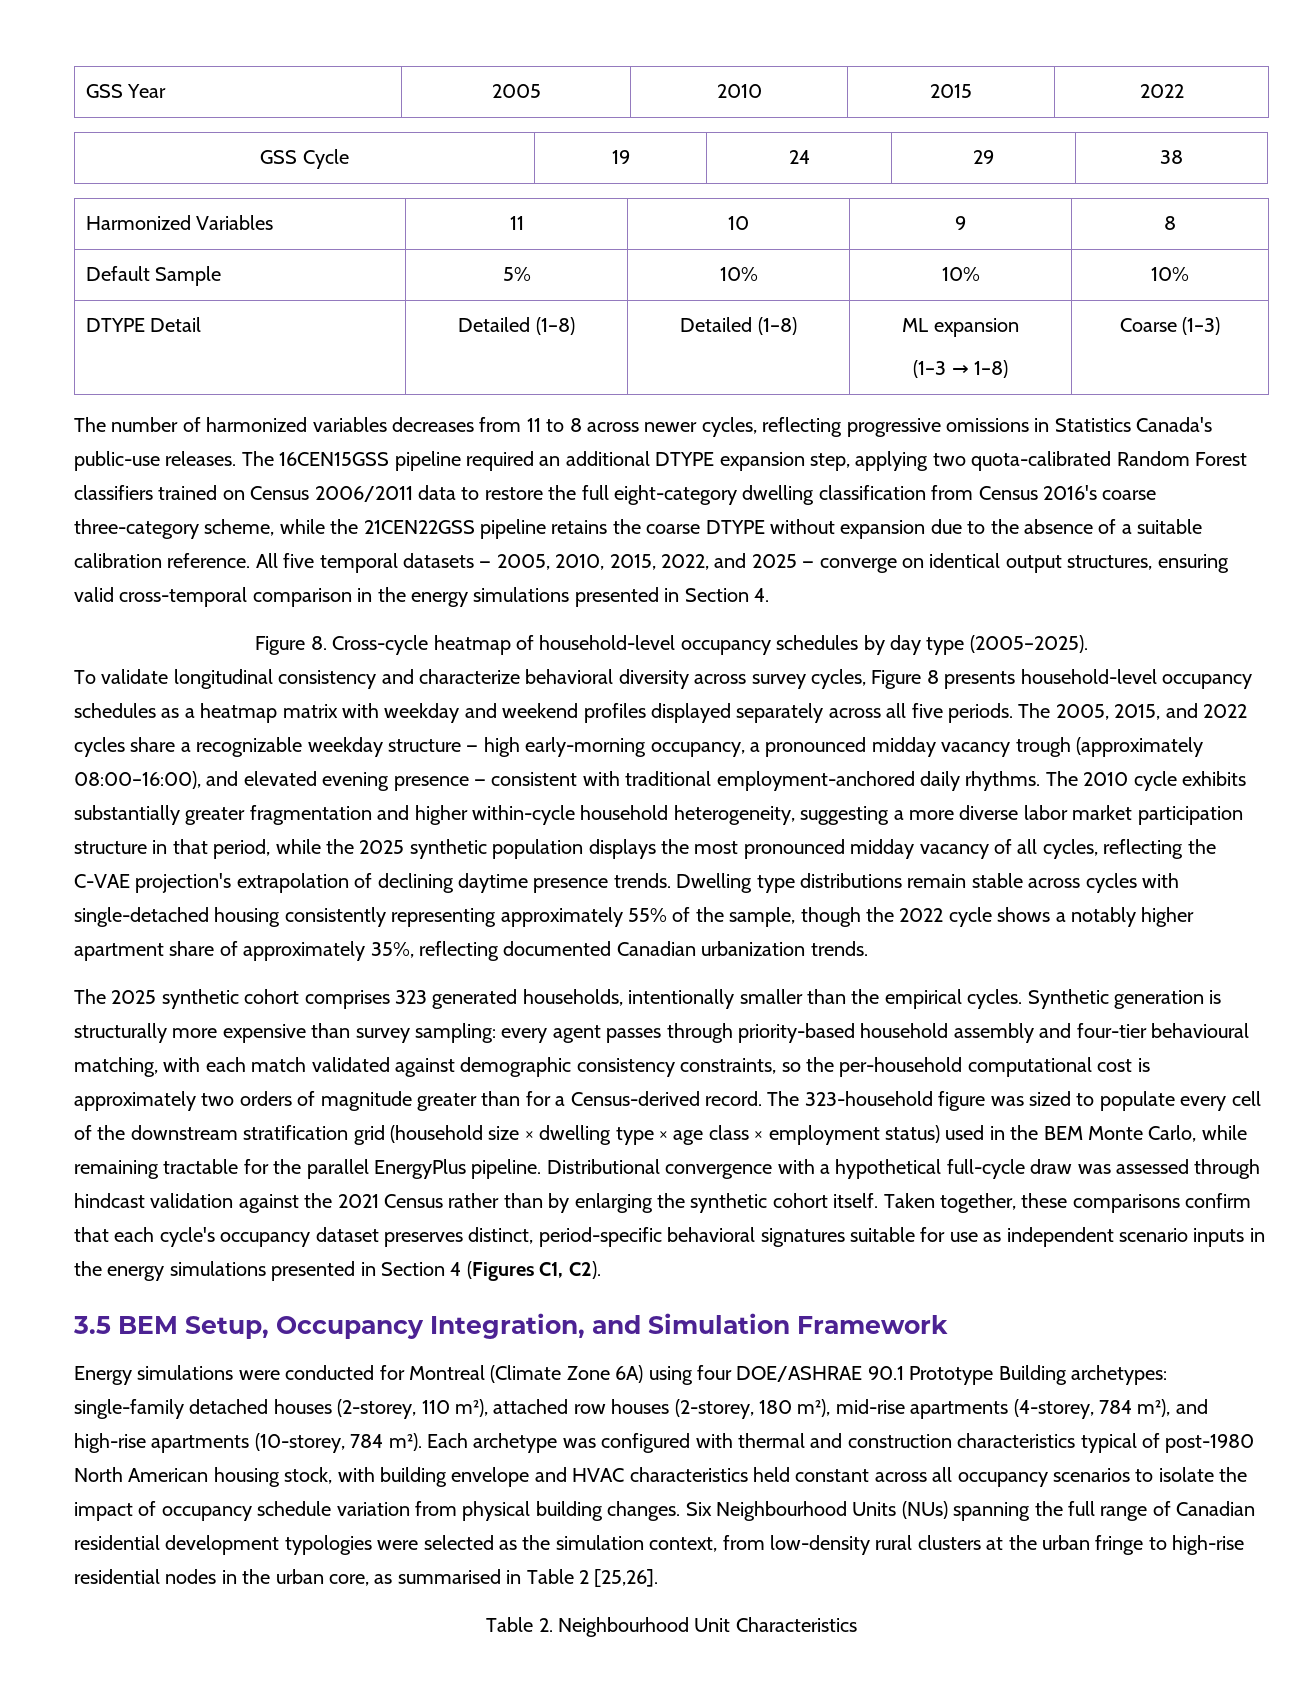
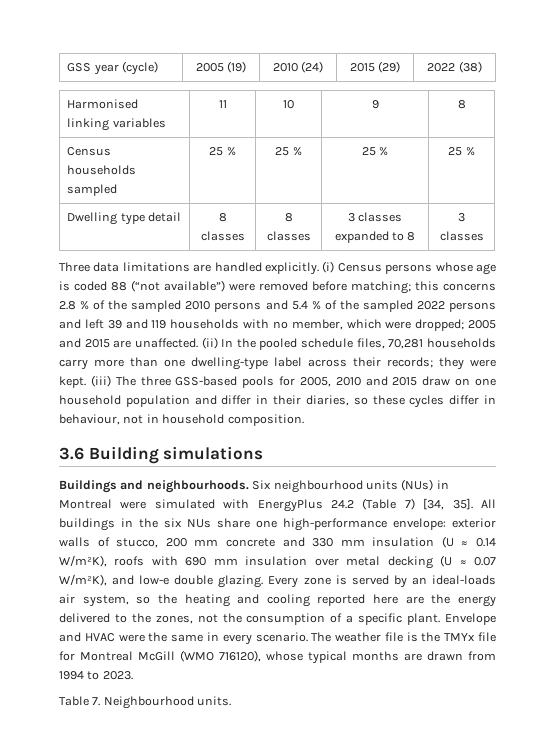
- GSS Year | 2005 | 2010 | 2015 | 2022
- GSS Cycle | 19 | 24 | 29 | 38
- Harmonized Variables | 11 | 10 | 9 | 8
- Default Sample | 5% | 10% | 10% | 10%
- DTYPE Detail | Detailed (1–8) | Detailed (1–8) | ML expansion
- (1–3 → 1–8) | Coarse (1–3)
- The number of harmonized variables decreases from 11 to 8 across newer cycles, reflecting progressive omissions in Statistics Canada's public-use releases. The 16CEN15GSS pipeline required an additional DTYPE expansion step, applying two quota-calibrated Random Forest classifiers trained on Census 2006/2011 data to restore the full eight-category dwelling classification from Census 2016's coarse three-category scheme, while the 21CEN22GSS pipeline retains the coarse DTYPE without expansion due to the absence of a suitable calibration reference. All five temporal datasets — 2005, 2010, 2015, 2022, and 2025 — converge on identical output structures, ensuring valid cross-temporal comparison in the energy simulations presented in Section 4.
- Figure 8. Cross-cycle heatmap of household-level occupancy schedules by day type (2005–2025).
- To validate longitudinal consistency and characterize behavioral diversity across survey cycles, Figure 8 presents household-level occupancy schedules as a heatmap matrix with weekday and weekend profiles displayed separately across all five periods. The 2005, 2015, and 2022 cycles share a recognizable weekday structure — high early-morning occupancy, a pronounced midday vacancy trough (approximately 08:00–16:00), and elevated evening presence — consistent with traditional employment-anchored daily rhythms. The 2010 cycle exhibits substantially greater fragmentation and higher within-cycle household heterogeneity, suggesting a more diverse labor market participation structure in that period, while the 2025 synthetic population displays the most pronounced midday vacancy of all cycles, reflecting the C-VAE projection's extrapolation of declining daytime presence trends. Dwelling type distributions remain stable across cycles with single-detached housing consistently representing approximately 55% of the sample, though the 2022 cycle shows a notably higher apartment share of approximately 35%, reflecting documented Canadian urbanization trends.
- The 2025 synthetic cohort comprises 323 generated households, intentionally smaller than the empirical cycles. Synthetic generation is structurally more expensive than survey sampling: every agent passes through priority-based household assembly and four-tier behavioural matching, with each match validated against demographic consistency constraints, so the per-household computational cost is approximately two orders of magnitude greater than for a Census-derived record. The 323-household figure was sized to populate every cell of the downstream stratification grid (household size × dwelling type × age class × employment status) used in the BEM Monte Carlo, while remaining tractable for the parallel EnergyPlus pipeline. Distributional convergence with a hypothetical full-cycle draw was assessed through hindcast validation against the 2021 Census rather than by enlarging the synthetic cohort itself. Taken together, these comparisons confirm that each cycle's occupancy dataset preserves distinct, period-specific behavioral signatures suitable for use as independent scenario inputs in the energy simulations presented in Section 4 (Figures C1, C2).
- 3.5 BEM Setup, Occupancy Integration, and Simulation Framework
- Energy simulations were conducted for Montreal (Climate Zone 6A) using four DOE/ASHRAE 90.1 Prototype Building archetypes: single-family detached houses (2-storey, 110 m²), attached row houses (2-storey, 180 m²), mid-rise apartments (4-storey, 784 m²), and high-rise apartments (10-storey, 784 m²). Each archetype was configured with thermal and construction characteristics typical of post-1980 North American housing stock, with building envelope and HVAC characteristics held constant across all occupancy scenarios to isolate the impact of occupancy schedule variation from physical building changes. Six Neighbourhood Units (NUs) spanning the full range of Canadian residential development typologies were selected as the simulation context, from low-density rural clusters at the urban fringe to high-rise residential nodes in the urban core, as summarised in Table 2 [25,26].
- Table 2. Neighbourhood Unit Characteristics
+ GSS year (cycle) | 2005 (19) | 2010 (24) | 2015 (29) | 2022 (38)
+ Harmonised linking variables | 11 | 10 | 9 | 8
+ Census households sampled | 25 % | 25 % | 25 % | 25 %
+ Dwelling type detail | 8 classes | 8 classes | 3 classes expanded to 8 | 3 classes
+ Three data limitations are handled explicitly. (i) Census persons whose age is coded 88 (“not available”) were removed before matching; this concerns 2.8 % of the sampled 2010 persons and 5.4 % of the sampled 2022 persons and left 39 and 119 households with no member, which were dropped; 2005 and 2015 are unaffected. (ii) In the pooled schedule files, 70,281 households carry more than one dwelling-type label across their records; they were kept. (iii) The three GSS-based pools for 2005, 2010 and 2015 draw on one household population and differ in their diaries, so these cycles differ in behaviour, not in household composition.
+ 3.6 Building simulations
+ Buildings and neighbourhoods. Six neighbourhood units (NUs) in Montreal were simulated with EnergyPlus 24.2 (Table 7) [34, 35]. All buildings in the six NUs share one high-performance envelope: exterior walls of stucco, 200 mm concrete and 330 mm insulation (U ≈ 0.14 W/m²K), roofs with 690 mm insulation over metal decking (U ≈ 0.07 W/m²K), and low-e double glazing. Every zone is served by an ideal-loads air system, so the heating and cooling reported here are the energy delivered to the zones, not the consumption of a specific plant. Envelope and HVAC were the same in every scenario. The weather file is the TMYx file for Montreal McGill (WMO 716120), whose typical months are drawn from 1994 to 2023.
+ Table 7. Neighbourhood units.

